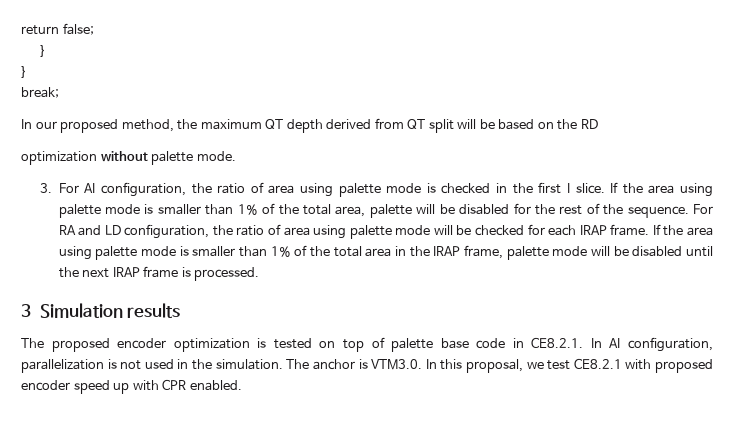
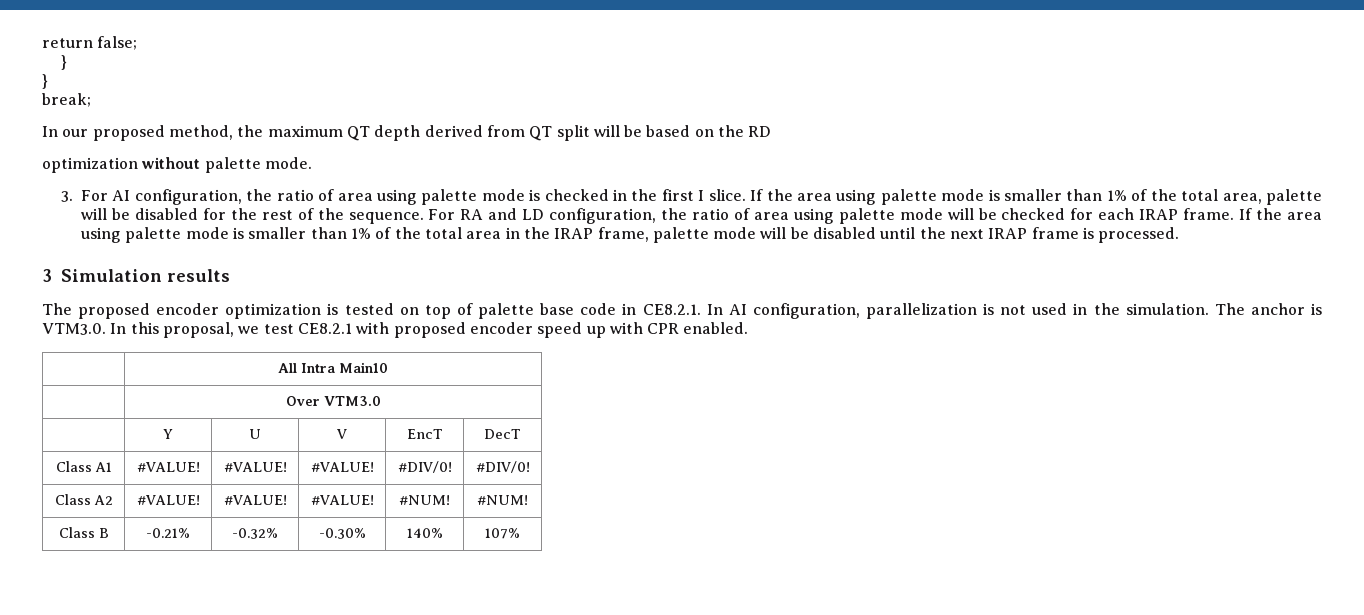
+ | All Intra Main10
+ | Over VTM3.0
+ | Y | U | V | EncT | DecT
+ Class A1 | #VALUE! | #VALUE! | #VALUE! | #DIV/0! | #DIV/0!
+ Class A2 | #VALUE! | #VALUE! | #VALUE! | #NUM! | #NUM!
+ Class B | -0.21% | -0.32% | -0.30% | 140% | 107%

